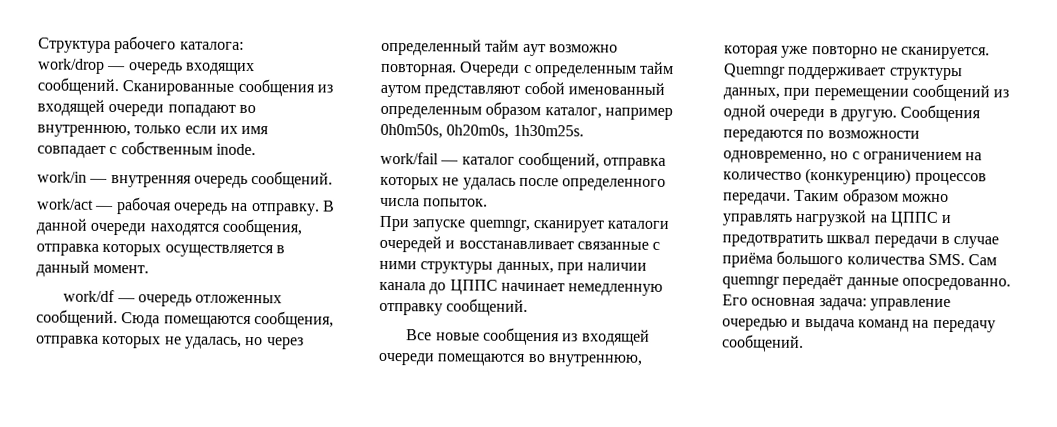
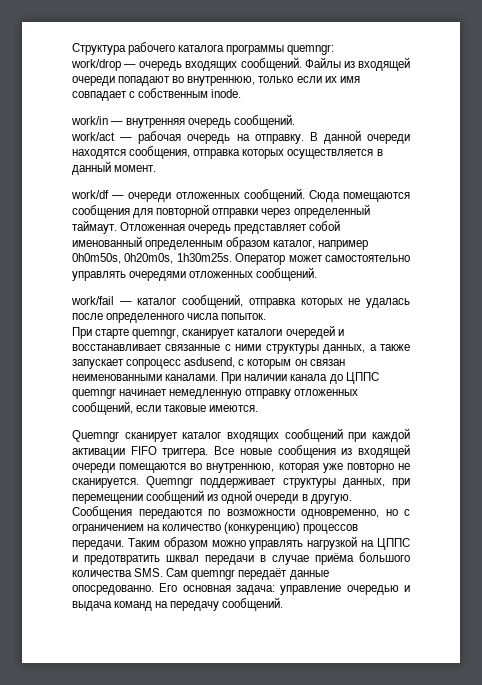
- Структура рабочего каталога:
+ Структура рабочего каталога программы quemngr:
- Сканированные сообщения из входящей очереди попадают во внутреннюю, только если их имя совпадает с собственным inode.
+ Файлы из входящей очереди попадают во внутреннюю, только если их имя совпадает с собственным inode.
- work/df — очередь отложенных сообщений.
+ work/df — очереди отложенных сообщений.
- Сюда помещаются сообщения, отправка которых не удалась, но через определенный тайм аут возможно повторная. Очереди с определенным тайм аутом представляют собой именованный определенным образом каталог, например 0h0m50s, 0h20m0s, 1h30m25s.
+ Сюда помещаются сообщения для повторной отправки через определенный таймаут. Отложенная очередь представляет собой именованный определенным образом каталог, например 0h0m50s, 0h20m0s, 1h30m25s. Оператор может самостоятельно управлять очередями отложенных сообщений.
- При запуске quemngr, сканирует каталоги очередей и восстанавливает связанные с ними структуры данных, при наличии канала до ЦППС начинает немедленную отправку сообщений.
- Все новые сообщения из входящей очереди помещаются во внутреннюю, которая уже повторно не сканируется.
+ При старте quemngr, сканирует каталоги очередей и восстанавливает связанные с ними структуры данных, а также запускает сопроцесс asdusend, с которым он связан неименованными каналами. При наличии канала до ЦППС quemngr начинает немедленную отправку отложенных сообщений, если таковые имеются.
+ Quemngr сканирует каталог входящих сообщений при каждой активации FIFO триггера. Все новые сообщения из входящей очереди помещаются во внутреннюю, которая уже повторно не сканируется.

